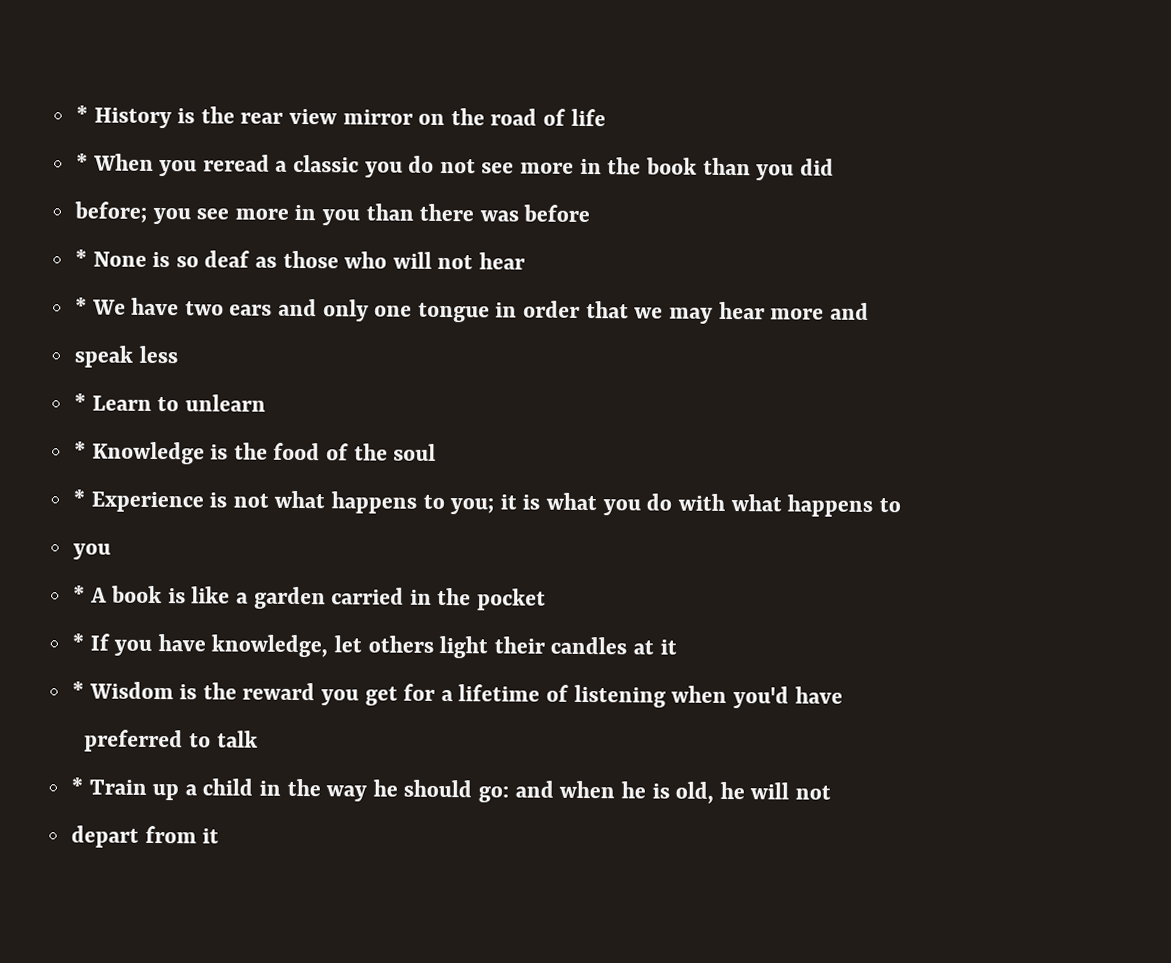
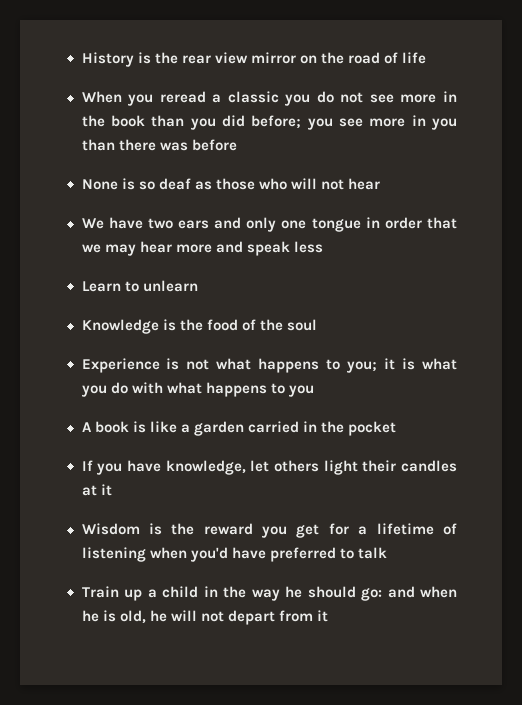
- * History is the rear view mirror on the road of life
+ History is the rear view mirror on the road of life
- * When you reread a classic you do not see more in the book than you did
- before; you see more in you than there was before
+ When you reread a classic you do not see more in the book than you did before; you see more in you than there was before
- * None is so deaf as those who will not hear
+ None is so deaf as those who will not hear
- * We have two ears and only one tongue in order that we may hear more and
- speak less
+ We have two ears and only one tongue in order that we may hear more and speak less
- * Learn to unlearn
+ Learn to unlearn
- * Knowledge is the food of the soul
+ Knowledge is the food of the soul
- * Experience is not what happens to you; it is what you do with what happens to
- you
+ Experience is not what happens to you; it is what you do with what happens to you
- * A book is like a garden carried in the pocket
+ A book is like a garden carried in the pocket
- * If you have knowledge, let others light their candles at it
+ If you have knowledge, let others light their candles at it
- * Wisdom is the reward you get for a lifetime of listening when you'd have
- preferred to talk
+ Wisdom is the reward you get for a lifetime of listening when you'd have preferred to talk
- * Train up a child in the way he should go: and when he is old, he will not
- depart from it
+ Train up a child in the way he should go: and when he is old, he will not depart from it

